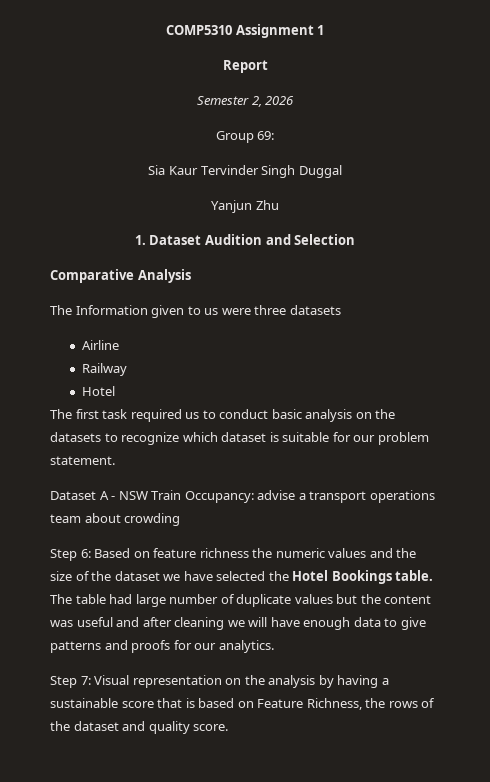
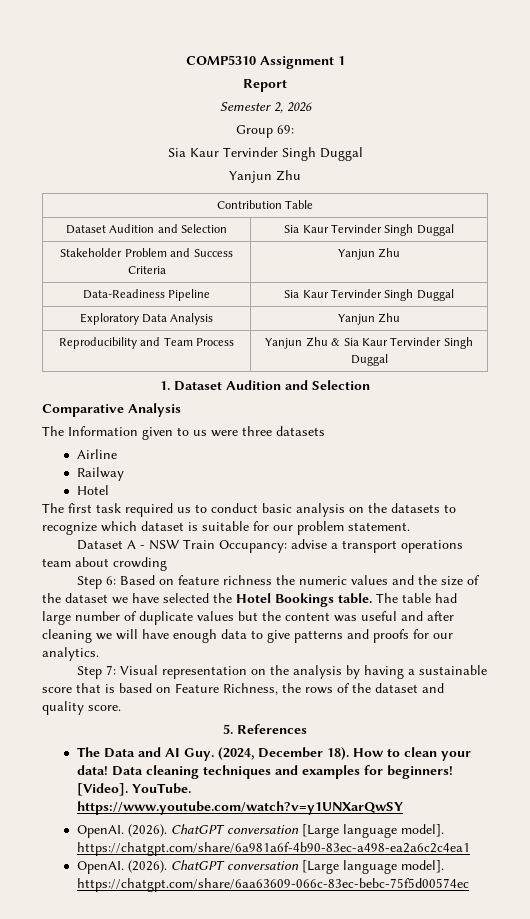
+ Contribution Table
+ Dataset Audition and Selection | Sia Kaur Tervinder Singh Duggal
+ Stakeholder Problem and Success Criteria | Yanjun Zhu
+ Data-Readiness Pipeline | Sia Kaur Tervinder Singh Duggal
+ Exploratory Data Analysis | Yanjun Zhu
+ Reproducibility and Team Process | Yanjun Zhu & Sia Kaur Tervinder Singh Duggal
+ 5. References
+ The Data and AI Guy. (2024, December 18). How to clean your data! Data cleaning techniques and examples for beginners! [Video]. YouTube. https://www.youtube.com/watch?v=y1UNXarQwSY
+ OpenAI. (2026). ChatGPT conversation [Large language model]. https://chatgpt.com/share/6a981a6f-4b90-83ec-a498-ea2a6c2c4ea1
+ OpenAI. (2026). ChatGPT conversation [Large language model]. https://chatgpt.com/share/6aa63609-066c-83ec-bebc-75f5d00574ec

